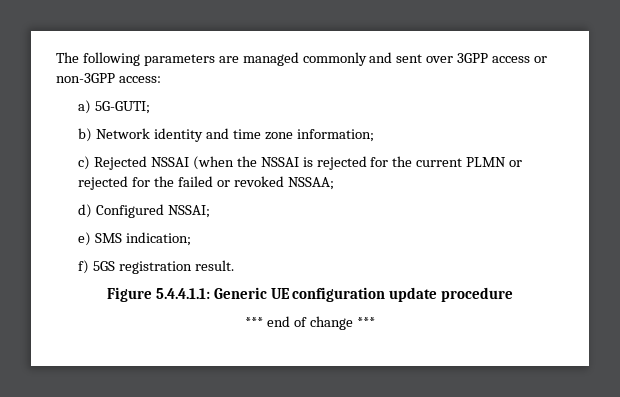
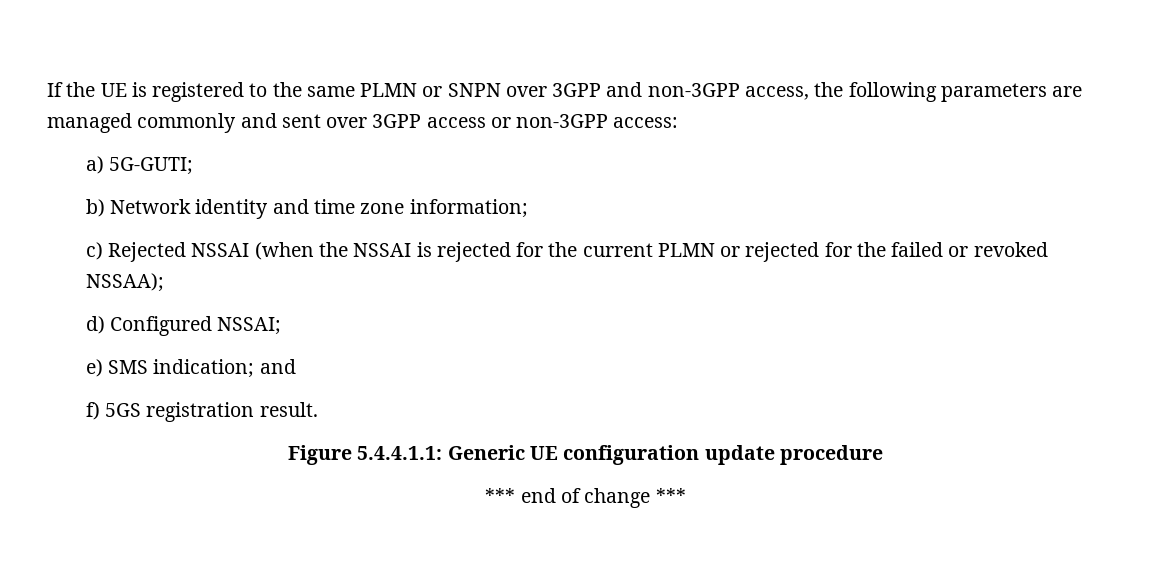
- The following parameters are managed commonly and sent over 3GPP access or non-3GPP access:
+ If the UE is registered to the same PLMN or SNPN over 3GPP and non-3GPP access, the following parameters are managed commonly and sent over 3GPP access or non-3GPP access:
- c) Rejected NSSAI (when the NSSAI is rejected for the current PLMN or rejected for the failed or revoked NSSAA;
+ c) Rejected NSSAI (when the NSSAI is rejected for the current PLMN or rejected for the failed or revoked NSSAA);
- e) SMS indication;
+ e) SMS indication; and

